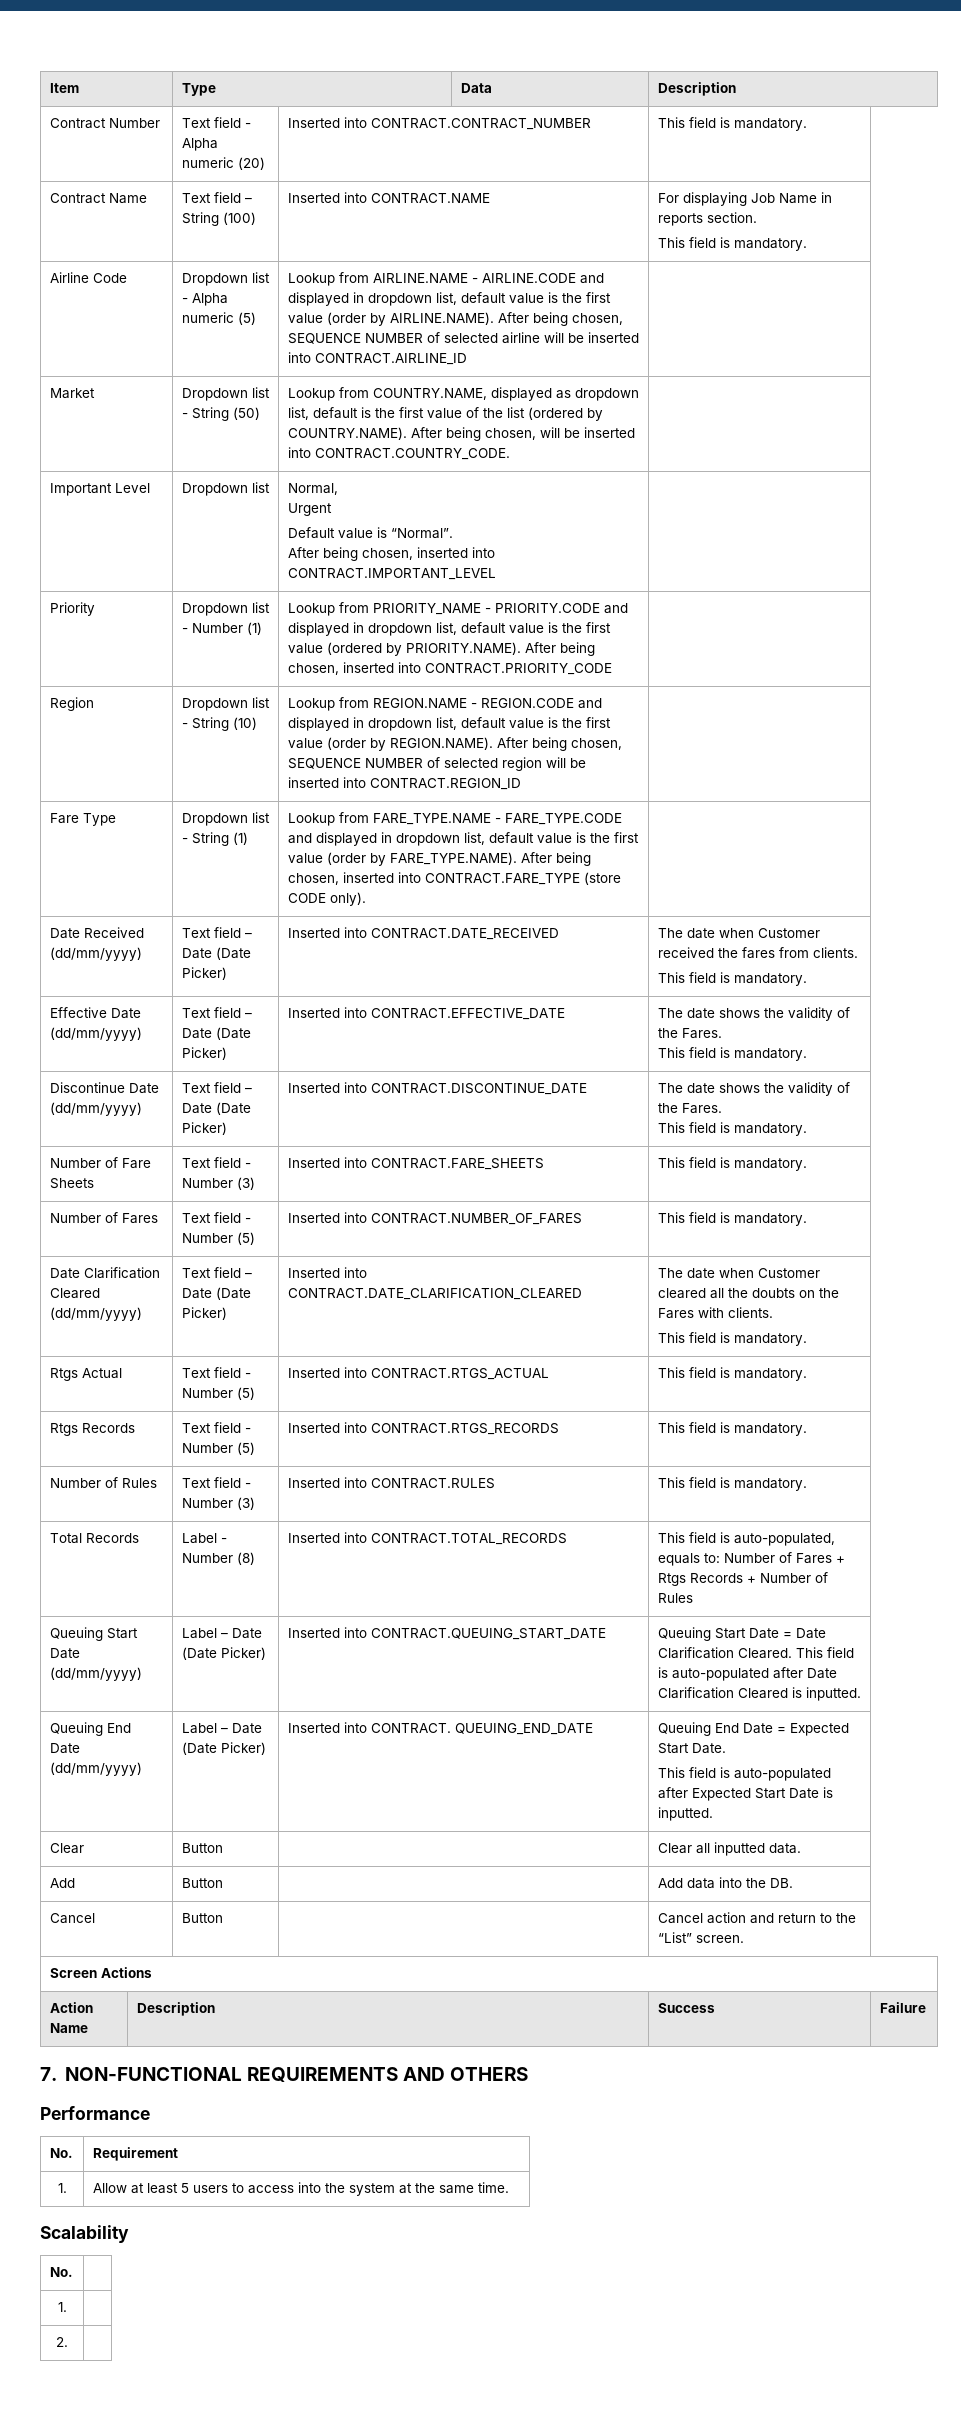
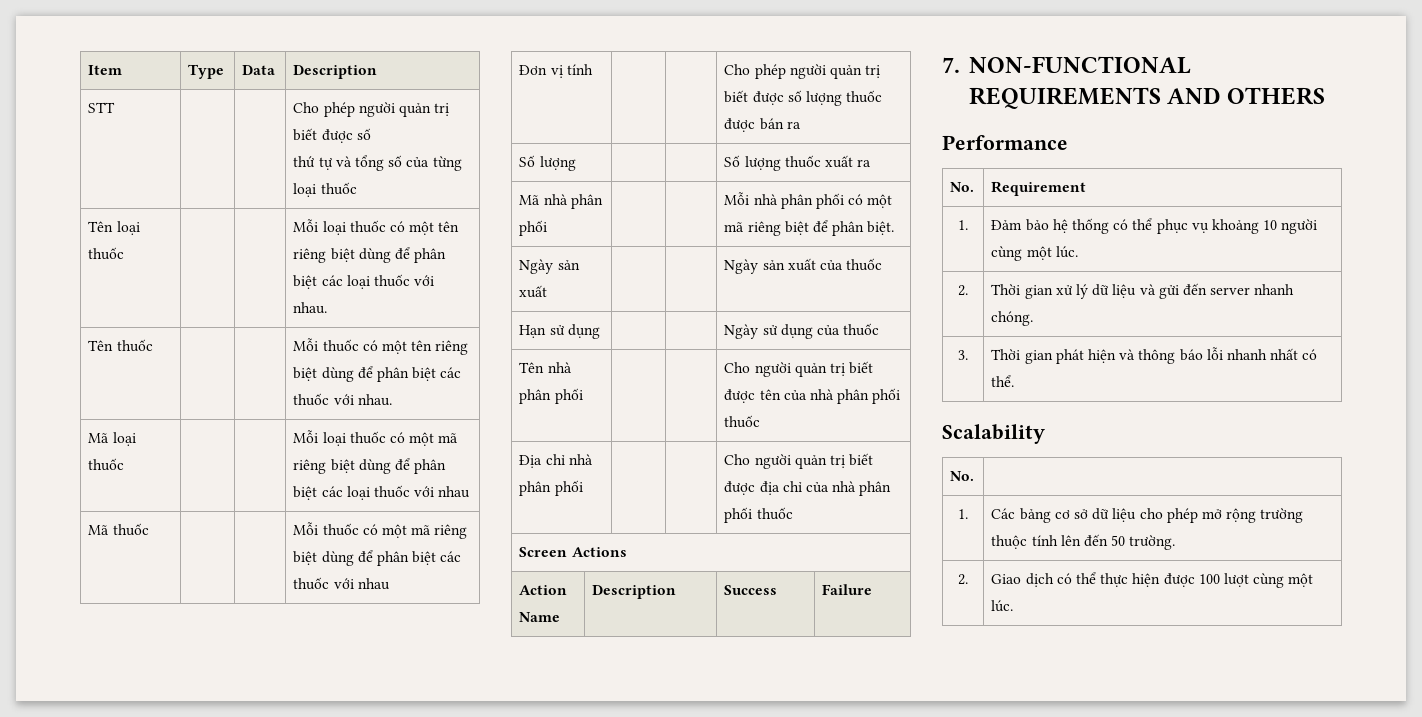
- Contract Number | Text field - Alpha numeric (20) | Inserted into CONTRACT.CONTRACT_NUMBER | This field is mandatory.
- Contract Name | Text field – String (100) | Inserted into CONTRACT.NAME | For displaying Job Name in reports section.
- This field is mandatory.
- Airline Code | Dropdown list - Alpha numeric (5) | Lookup from AIRLINE.NAME - AIRLINE.CODE and displayed in dropdown list, default value is the first value (order by AIRLINE.NAME). After being chosen, SEQUENCE NUMBER of selected airline will be inserted into CONTRACT.AIRLINE_ID |
- Market | Dropdown list - String (50) | Lookup from COUNTRY.NAME, displayed as dropdown list, default is the first value of the list (ordered by COUNTRY.NAME). After being chosen, will be inserted into CONTRACT.COUNTRY_CODE. |
- Important Level | Dropdown list | Normal,
- Urgent
- Default value is “Normal”.
- After being chosen, inserted into CONTRACT.IMPORTANT_LEVEL |
- Priority | Dropdown list - Number (1) | Lookup from PRIORITY_NAME - PRIORITY.CODE and displayed in dropdown list, default value is the first value (ordered by PRIORITY.NAME). After being chosen, inserted into CONTRACT.PRIORITY_CODE |
- Region | Dropdown list - String (10) | Lookup from REGION.NAME - REGION.CODE and displayed in dropdown list, default value is the first value (order by REGION.NAME). After being chosen, SEQUENCE NUMBER of selected region will be inserted into CONTRACT.REGION_ID |
- Fare Type | Dropdown list - String (1) | Lookup from FARE_TYPE.NAME - FARE_TYPE.CODE and displayed in dropdown list, default value is the first value (order by FARE_TYPE.NAME). After being chosen, inserted into CONTRACT.FARE_TYPE (store CODE only). |
- Date Received (dd/mm/yyyy) | Text field – Date (Date Picker) | Inserted into CONTRACT.DATE_RECEIVED | The date when Customer received the fares from clients.
- This field is mandatory.
- Effective Date (dd/mm/yyyy) | Text field – Date (Date Picker) | Inserted into CONTRACT.EFFECTIVE_DATE | The date shows the validity of the Fares.
- This field is mandatory.
- Discontinue Date (dd/mm/yyyy) | Text field – Date (Date Picker) | Inserted into CONTRACT.DISCONTINUE_DATE | The date shows the validity of the Fares.
- This field is mandatory.
- Number of Fare Sheets | Text field - Number (3) | Inserted into CONTRACT.FARE_SHEETS | This field is mandatory.
- Number of Fares | Text field - Number (5) | Inserted into CONTRACT.NUMBER_OF_FARES | This field is mandatory.
- Date Clarification Cleared (dd/mm/yyyy) | Text field – Date (Date Picker) | Inserted into CONTRACT.DATE_CLARIFICATION_CLEARED | The date when Customer cleared all the doubts on the Fares with clients.
- This field is mandatory.
- Rtgs Actual | Text field - Number (5) | Inserted into CONTRACT.RTGS_ACTUAL | This field is mandatory.
- Rtgs Records | Text field - Number (5) | Inserted into CONTRACT.RTGS_RECORDS | This field is mandatory.
- Number of Rules | Text field - Number (3) | Inserted into CONTRACT.RULES | This field is mandatory.
- Total Records | Label - Number (8) | Inserted into CONTRACT.TOTAL_RECORDS | This field is auto-populated, equals to: Number of Fares + Rtgs Records + Number of Rules
- Queuing Start Date (dd/mm/yyyy) | Label – Date (Date Picker) | Inserted into CONTRACT.QUEUING_START_DATE | Queuing Start Date = Date Clarification Cleared. This field is auto-populated after Date Clarification Cleared is inputted.
- Queuing End Date (dd/mm/yyyy) | Label – Date (Date Picker) | Inserted into CONTRACT. QUEUING_END_DATE | Queuing End Date = Expected Start Date.
- This field is auto-populated after Expected Start Date is inputted.
- Clear | Button | | Clear all inputted data.
- Add | Button | | Add data into the DB.
- Cancel | Button | | Cancel action and return to the “List” screen.
+ STT | | | Cho phép người quản trị biết được số
+ thứ tự và tổng số của từng loại thuốc
+ Tên loại thuốc | | | Mỗi loại thuốc có một tên riêng biệt dùng để phân biệt các loại thuốc với nhau.
+ Tên thuốc | | | Mỗi thuốc có một tên riêng biệt dùng để phân biệt các thuốc với nhau.
+ Mã loại thuốc | | | Mỗi loại thuốc có một mã riêng biệt dùng để phân biệt các loại thuốc với nhau
+ Mã thuốc | | | Mỗi thuốc có một mã riêng biệt dùng để phân biệt các thuốc với nhau
+ Đơn vị tính | | | Cho phép người quản trị biết được số lượng thuốc được bán ra
+ Số lượng | | | Số lượng thuốc xuất ra
+ Mã nhà phân phối | | | Mỗi nhà phân phối có một mã riêng biệt để phân biệt.
+ Ngày sản xuất | | | Ngày sản xuất của thuốc
+ Hạn sử dụng | | | Ngày sử dụng của thuốc
+ Tên nhà phân phối | | | Cho người quản trị biết được tên của nhà phân phối thuốc
+ Địa chỉ nhà phân phối | | | Cho người quản trị biết được địa chỉ của nhà phân phối thuốc
- 1. | Allow at least 5 users to access into the system at the same time.
+ 1. | Đảm bảo hệ thống có thể phục vụ khoảng 10 người cùng một lúc.
+ 2. | Thời gian xử lý dữ liệu và gửi đến server nhanh chóng.
+ 3. | Thời gian phát hiện và thông báo lỗi nhanh nhất có thể.
  Scalability
  No. |
- 1. |
- 2. |
+ 1. | Các bảng cơ sở dữ liệu cho phép mở rộng trường thuộc tính lên đến 50 trường.
+ 2. | Giao dịch có thể thực hiện được 100 lượt cùng một lúc.

